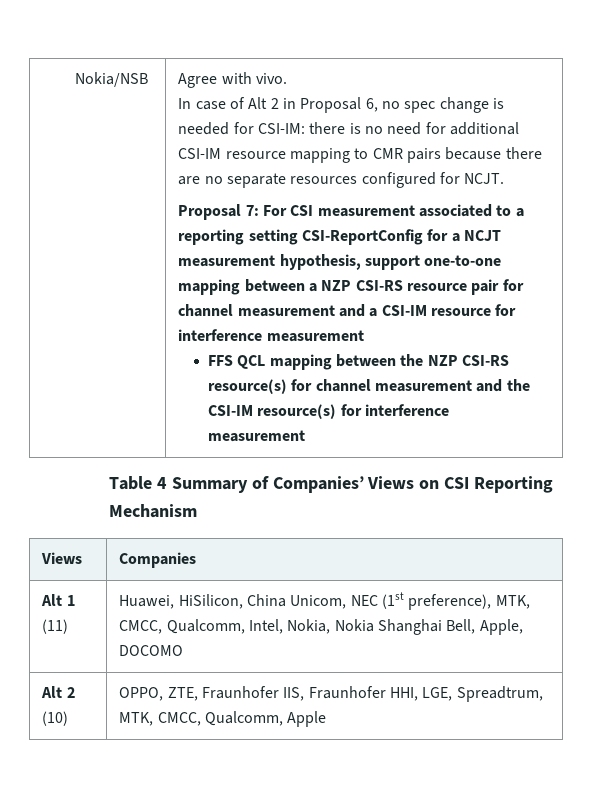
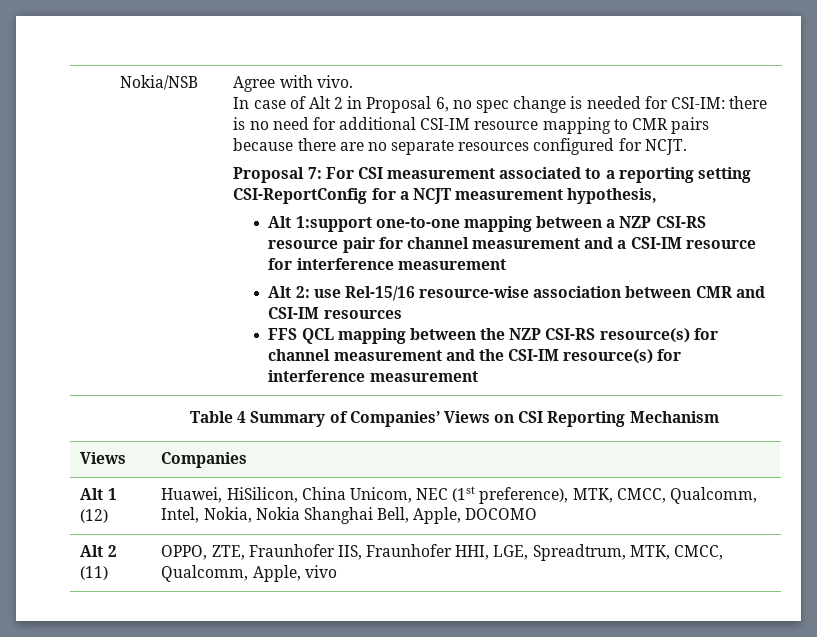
- Proposal 7: For CSI measurement associated to a reporting setting CSI-ReportConfig for a NCJT measurement hypothesis, support one-to-one mapping between a NZP CSI-RS resource pair for channel measurement and a CSI-IM resource for interference measurement
+ Proposal 7: For CSI measurement associated to a reporting setting CSI-ReportConfig for a NCJT measurement hypothesis,
+ Alt 1:support one-to-one mapping between a NZP CSI-RS resource pair for channel measurement and a CSI-IM resource for interference measurement
+ Alt 2: use Rel-15/16 resource-wise association between CMR and CSI-IM resources
- Alt 1 (11) | Huawei, HiSilicon, China Unicom, NEC (1st preference), MTK, CMCC, Qualcomm, Intel, Nokia, Nokia Shanghai Bell, Apple, DOCOMO
+ Alt 1 (12) | Huawei, HiSilicon, China Unicom, NEC (1st preference), MTK, CMCC, Qualcomm, Intel, Nokia, Nokia Shanghai Bell, Apple, DOCOMO
- Alt 2 (10) | OPPO, ZTE, Fraunhofer IIS, Fraunhofer HHI, LGE, Spreadtrum, MTK, CMCC, Qualcomm, Apple
+ Alt 2 (11) | OPPO, ZTE, Fraunhofer IIS, Fraunhofer HHI, LGE, Spreadtrum, MTK, CMCC, Qualcomm, Apple, vivo

